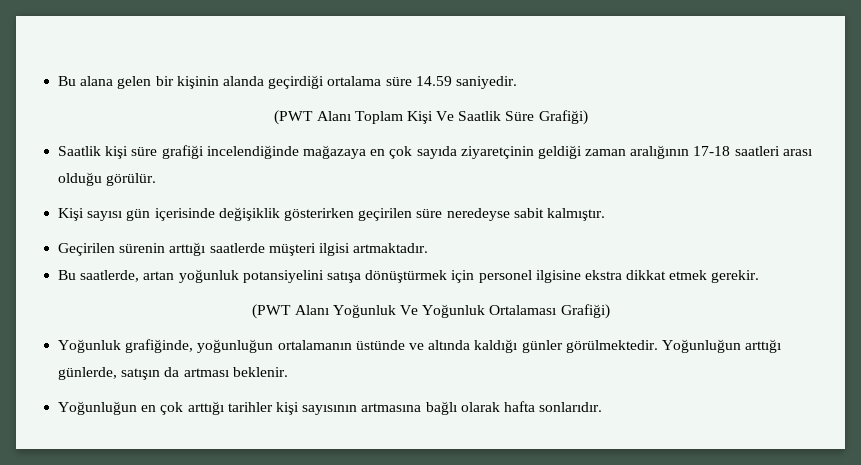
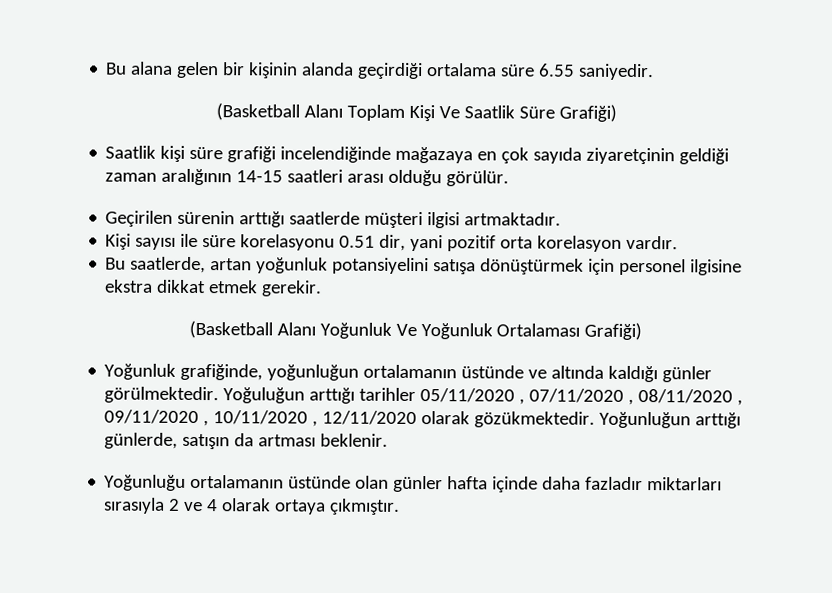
- Bu alana gelen bir kişinin alanda geçirdiği ortalama süre 14.59 saniyedir.
+ Bu alana gelen bir kişinin alanda geçirdiği ortalama süre 6.55 saniyedir.
- (PWT Alanı Toplam Kişi Ve Saatlik Süre Grafiği)
+ (Basketball Alanı Toplam Kişi Ve Saatlik Süre Grafiği)
- Saatlik kişi süre grafiği incelendiğinde mağazaya en çok sayıda ziyaretçinin geldiği zaman aralığının 17-18 saatleri arası olduğu görülür.
+ Saatlik kişi süre grafiği incelendiğinde mağazaya en çok sayıda ziyaretçinin geldiği zaman aralığının 14-15 saatleri arası olduğu görülür.
- Kişi sayısı gün içerisinde değişiklik gösterirken geçirilen süre neredeyse sabit kalmıştır.
+ Kişi sayısı ile süre korelasyonu 0.51 dir, yani pozitif orta korelasyon vardır.
- (PWT Alanı Yoğunluk Ve Yoğunluk Ortalaması Grafiği)
+ (Basketball Alanı Yoğunluk Ve Yoğunluk Ortalaması Grafiği)
+ Yoğuluğun arttığı tarihler 05/11/2020 , 07/11/2020 , 08/11/2020 , 09/11/2020 , 10/11/2020 , 12/11/2020 olarak gözükmektedir.
- Yoğunluğun en çok arttığı tarihler kişi sayısının artmasına bağlı olarak hafta sonlarıdır.
+ Yoğunluğu ortalamanın üstünde olan günler hafta içinde daha fazladır miktarları sırasıyla 2 ve 4 olarak ortaya çıkmıştır.

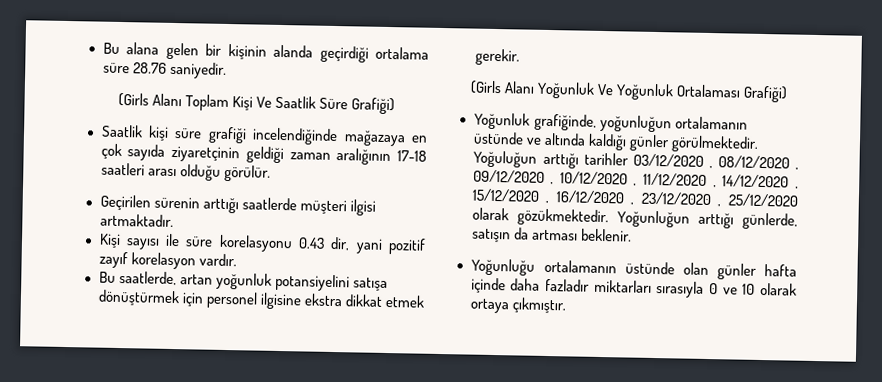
- Bu alana gelen bir kişinin alanda geçirdiği ortalama süre 6.55 saniyedir.
+ Bu alana gelen bir kişinin alanda geçirdiği ortalama süre 28.76 saniyedir.
- (Basketball Alanı Toplam Kişi Ve Saatlik Süre Grafiği)
+ (Girls Alanı Toplam Kişi Ve Saatlik Süre Grafiği)
- Saatlik kişi süre grafiği incelendiğinde mağazaya en çok sayıda ziyaretçinin geldiği zaman aralığının 14-15 saatleri arası olduğu görülür.
+ Saatlik kişi süre grafiği incelendiğinde mağazaya en çok sayıda ziyaretçinin geldiği zaman aralığının 17-18 saatleri arası olduğu görülür.
- Kişi sayısı ile süre korelasyonu 0.51 dir, yani pozitif orta korelasyon vardır.
+ Kişi sayısı ile süre korelasyonu 0.43 dir, yani pozitif zayıf korelasyon vardır.
- (Basketball Alanı Yoğunluk Ve Yoğunluk Ortalaması Grafiği)
+ (Girls Alanı Yoğunluk Ve Yoğunluk Ortalaması Grafiği)
- Yoğuluğun arttığı tarihler 05/11/2020 , 07/11/2020 , 08/11/2020 , 09/11/2020 , 10/11/2020 , 12/11/2020 olarak gözükmektedir.
+ Yoğuluğun arttığı tarihler 03/12/2020 , 08/12/2020 , 09/12/2020 , 10/12/2020 , 11/12/2020 , 14/12/2020 , 15/12/2020 , 16/12/2020 , 23/12/2020 , 25/12/2020 olarak gözükmektedir.
- Yoğunluğu ortalamanın üstünde olan günler hafta içinde daha fazladır miktarları sırasıyla 2 ve 4 olarak ortaya çıkmıştır.
+ Yoğunluğu ortalamanın üstünde olan günler hafta içinde daha fazladır miktarları sırasıyla 0 ve 10 olarak ortaya çıkmıştır.

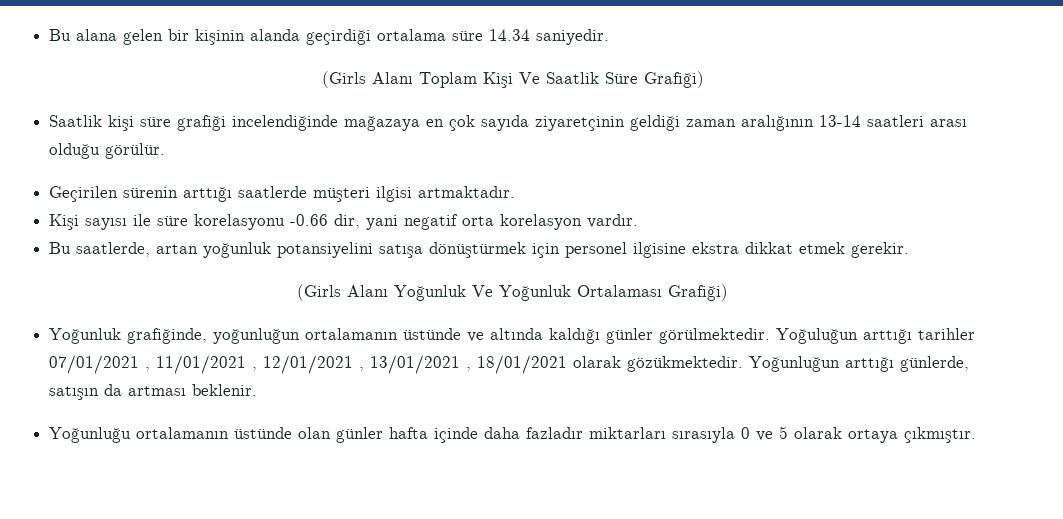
- Bu alana gelen bir kişinin alanda geçirdiği ortalama süre 28.76 saniyedir.
+ Bu alana gelen bir kişinin alanda geçirdiği ortalama süre 14.34 saniyedir.
- Saatlik kişi süre grafiği incelendiğinde mağazaya en çok sayıda ziyaretçinin geldiği zaman aralığının 17-18 saatleri arası olduğu görülür.
+ Saatlik kişi süre grafiği incelendiğinde mağazaya en çok sayıda ziyaretçinin geldiği zaman aralığının 13-14 saatleri arası olduğu görülür.
- Kişi sayısı ile süre korelasyonu 0.43 dir, yani pozitif zayıf korelasyon vardır.
+ Kişi sayısı ile süre korelasyonu -0.66 dir, yani negatif orta korelasyon vardır.
- Yoğuluğun arttığı tarihler 03/12/2020 , 08/12/2020 , 09/12/2020 , 10/12/2020 , 11/12/2020 , 14/12/2020 , 15/12/2020 , 16/12/2020 , 23/12/2020 , 25/12/2020 olarak gözükmektedir.
+ Yoğuluğun arttığı tarihler 07/01/2021 , 11/01/2021 , 12/01/2021 , 13/01/2021 , 18/01/2021 olarak gözükmektedir.
- Yoğunluğu ortalamanın üstünde olan günler hafta içinde daha fazladır miktarları sırasıyla 0 ve 10 olarak ortaya çıkmıştır.
+ Yoğunluğu ortalamanın üstünde olan günler hafta içinde daha fazladır miktarları sırasıyla 0 ve 5 olarak ortaya çıkmıştır.

